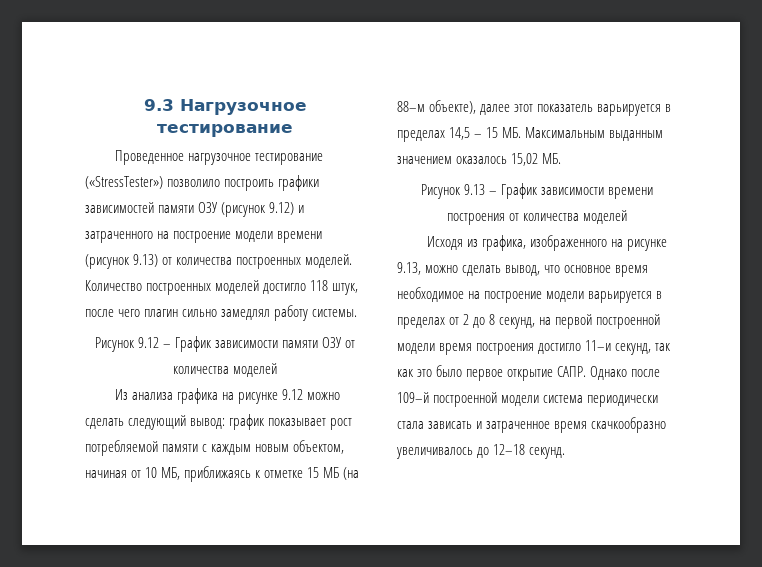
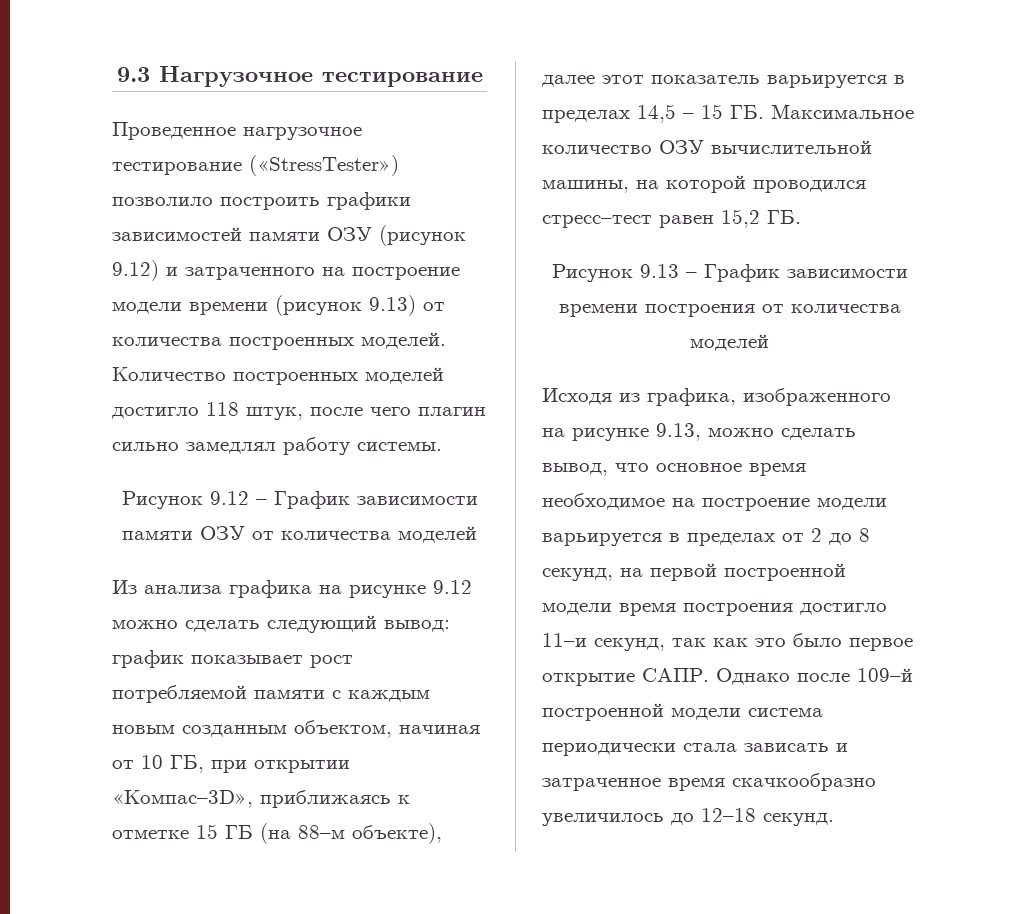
- Из анализа графика на рисунке 9.12 можно сделать следующий вывод: график показывает рост потребляемой памяти с каждым новым объектом, начиная от 10 МБ, приближаясь к отметке 15 МБ (на 88–м объекте), далее этот показатель варьируется в пределах 14,5 – 15 МБ. Максимальным выданным значением оказалось 15,02 МБ.
+ Из анализа графика на рисунке 9.12 можно сделать следующий вывод: график показывает рост потребляемой памяти с каждым новым созданным объектом, начиная от 10 ГБ, при открытии «Компас–3D», приближаясь к отметке 15 ГБ (на 88–м объекте), далее этот показатель варьируется в пределах 14,5 – 15 ГБ. Максимальное количество ОЗУ вычислительной машины, на которой проводился стресс–тест равен 15,2 ГБ.
- Однако после 109–й построенной модели система периодически стала зависать и затраченное время скачкообразно увеличивалось до 12–18 секунд.
+ Однако после 109–й построенной модели система периодически стала зависать и затраченное время скачкообразно увеличилось до 12–18 секунд.

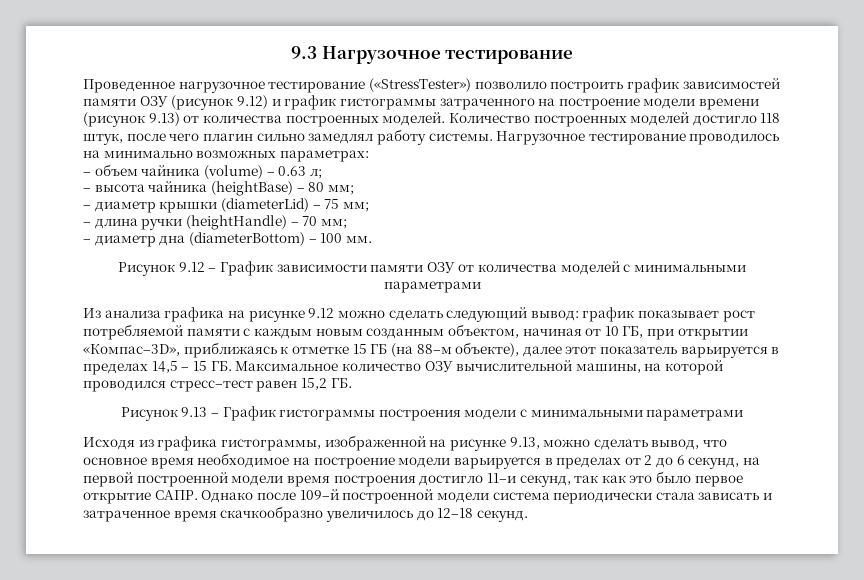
- Проведенное нагрузочное тестирование («StressTester») позволило построить графики зависимостей памяти ОЗУ (рисунок 9.12) и затраченного на построение модели времени (рисунок 9.13) от количества построенных моделей.
+ Проведенное нагрузочное тестирование («StressTester») позволило построить график зависимостей памяти ОЗУ (рисунок 9.12) и график гистограммы затраченного на построение модели времени (рисунок 9.13) от количества построенных моделей.
+ Нагрузочное тестирование проводилось на минимально возможных параметрах:
+ – объем чайника (volume) – 0.63 л;
+ – высота чайника (heightBase) – 80 мм;
+ – диаметр крышки (diameterLid) – 75 мм;
+ – длина ручки (heightHandle) – 70 мм;
+ – диаметр дна (diameterBottom) – 100 мм.
- Рисунок 9.12 – График зависимости памяти ОЗУ от количества моделей
+ Рисунок 9.12 – График зависимости памяти ОЗУ от количества моделей с минимальными параметрами
- Рисунок 9.13 – График зависимости времени построения от количества моделей
+ Рисунок 9.13 – График гистограммы построения модели с минимальными параметрами
- Исходя из графика, изображенного на рисунке 9.13, можно сделать вывод, что основное время необходимое на построение модели варьируется в пределах от 2 до 8 секунд, на первой построенной модели время построения достигло 11–и секунд, так как это было первое открытие САПР.
+ Исходя из графика гистограммы, изображенной на рисунке 9.13, можно сделать вывод, что основное время необходимое на построение модели варьируется в пределах от 2 до 6 секунд, на первой построенной модели время построения достигло 11–и секунд, так как это было первое открытие САПР.

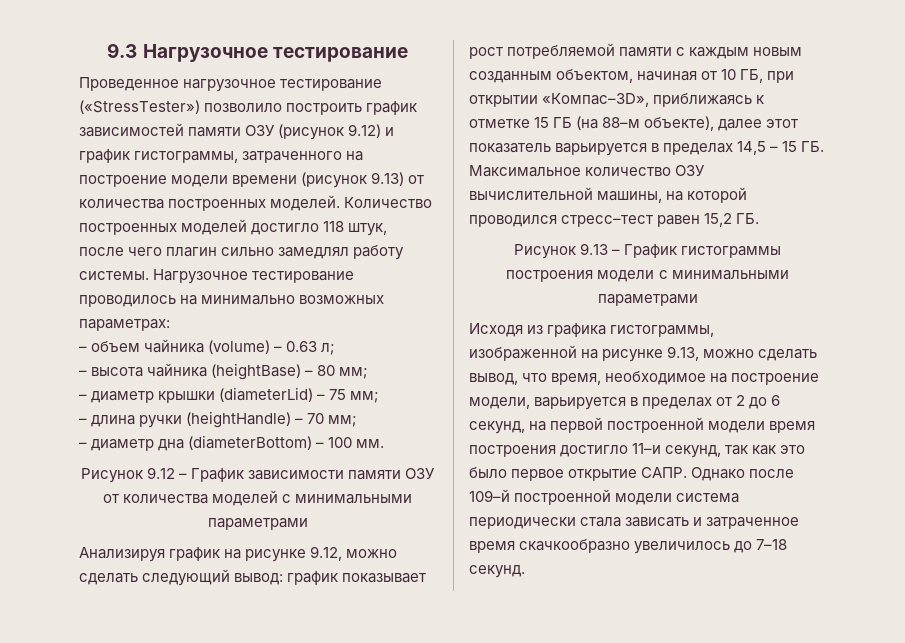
- Проведенное нагрузочное тестирование («StressTester») позволило построить график зависимостей памяти ОЗУ (рисунок 9.12) и график гистограммы затраченного на построение модели времени (рисунок 9.13) от количества построенных моделей.
+ Проведенное нагрузочное тестирование («StressTester») позволило построить график зависимостей памяти ОЗУ (рисунок 9.12) и график гистограммы, затраченного на построение модели времени (рисунок 9.13) от количества построенных моделей.
- Из анализа графика на рисунке 9.12 можно сделать следующий вывод: график показывает рост потребляемой памяти с каждым новым созданным объектом, начиная от 10 ГБ, при открытии «Компас–3D», приближаясь к отметке 15 ГБ (на 88–м объекте), далее этот показатель варьируется в пределах 14,5 – 15 ГБ. Максимальное количество ОЗУ вычислительной машины, на которой проводился стресс–тест равен 15,2 ГБ.
+ Анализируя график на рисунке 9.12, можно сделать следующий вывод: график показывает рост потребляемой памяти с каждым новым созданным объектом, начиная от 10 ГБ, при открытии «Компас–3D», приближаясь к отметке 15 ГБ (на 88–м объекте), далее этот показатель варьируется в пределах 14,5 – 15 ГБ. Максимальное количество ОЗУ вычислительной машины, на которой проводился стресс–тест равен 15,2 ГБ.
- Исходя из графика гистограммы, изображенной на рисунке 9.13, можно сделать вывод, что основное время необходимое на построение модели варьируется в пределах от 2 до 6 секунд, на первой построенной модели время построения достигло 11–и секунд, так как это было первое открытие САПР.
+ Исходя из графика гистограммы, изображенной на рисунке 9.13, можно сделать вывод, что время, необходимое на построение модели, варьируется в пределах от 2 до 6 секунд, на первой построенной модели время построения достигло 11–и секунд, так как это было первое открытие САПР.
- Однако после 109–й построенной модели система периодически стала зависать и затраченное время скачкообразно увеличилось до 12–18 секунд.
+ Однако после 109–й построенной модели система периодически стала зависать и затраченное время скачкообразно увеличилось до 7–18 секунд.

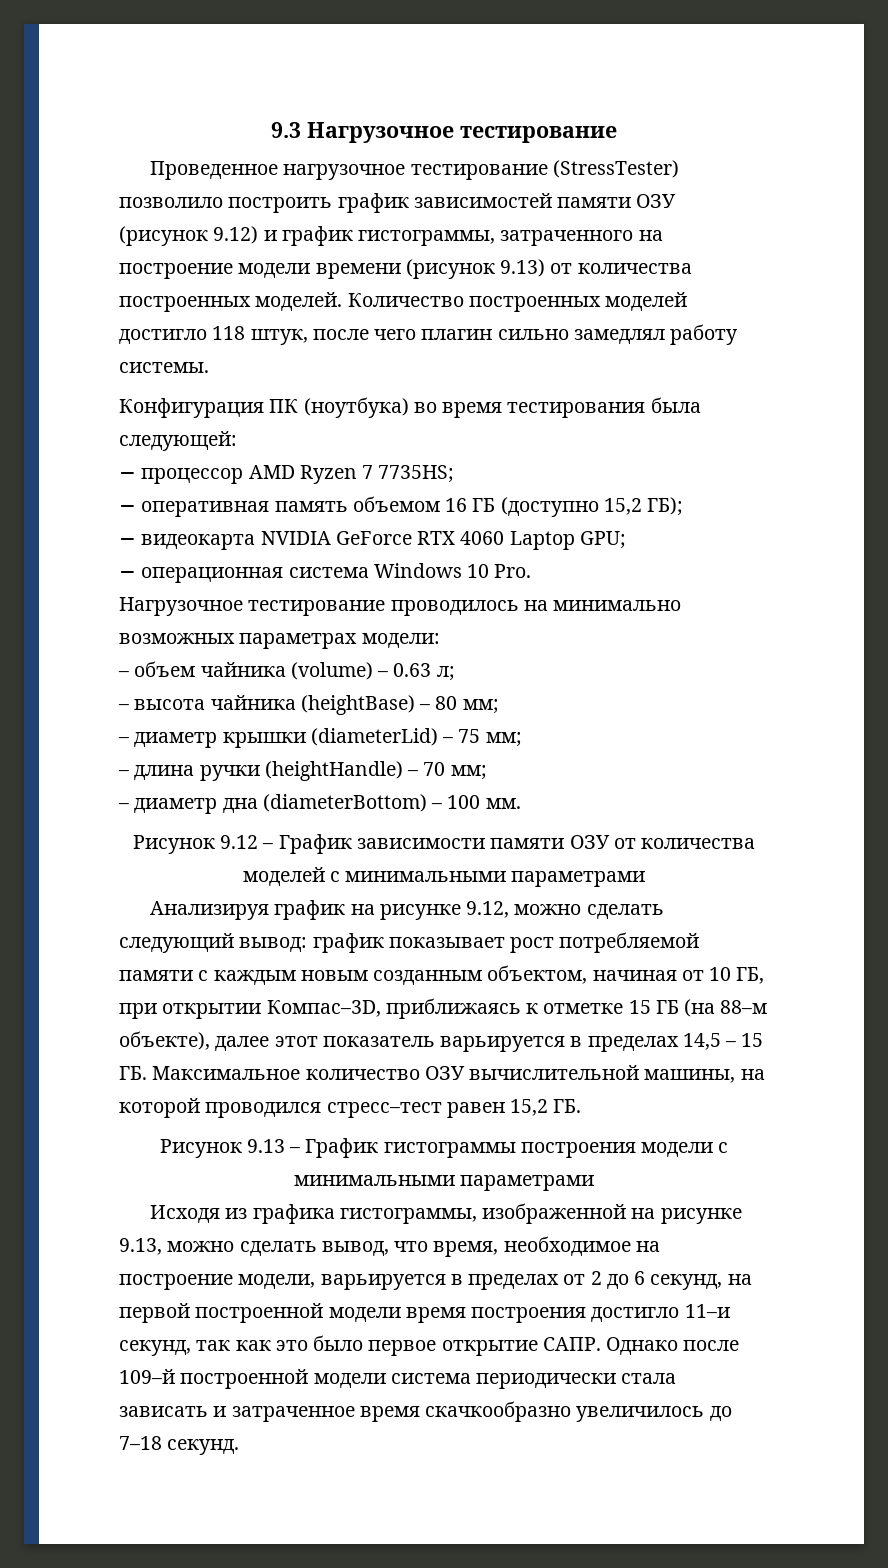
- Проведенное нагрузочное тестирование («StressTester») позволило построить график зависимостей памяти ОЗУ (рисунок 9.12) и график гистограммы, затраченного на построение модели времени (рисунок 9.13) от количества построенных моделей.
+ Проведенное нагрузочное тестирование (StressTester) позволило построить график зависимостей памяти ОЗУ (рисунок 9.12) и график гистограммы, затраченного на построение модели времени (рисунок 9.13) от количества построенных моделей.
- Количество построенных моделей достигло 118 штук, после чего плагин сильно замедлял работу системы. Нагрузочное тестирование проводилось на минимально возможных параметрах:
+ Количество построенных моделей достигло 118 штук, после чего плагин сильно замедлял работу системы.
+ Конфигурация ПК (ноутбука) во время тестирования была следующей:
+ − процессор AMD Ryzen 7 7735HS;
+ − оперативная память объемом 16 ГБ (доступно 15,2 ГБ);
+ − видеокарта NVIDIA GeForce RTX 4060 Laptop GPU;
+ − операционная система Windows 10 Pro.
+ Нагрузочное тестирование проводилось на минимально возможных параметрах модели:
- Анализируя график на рисунке 9.12, можно сделать следующий вывод: график показывает рост потребляемой памяти с каждым новым созданным объектом, начиная от 10 ГБ, при открытии «Компас–3D», приближаясь к отметке 15 ГБ (на 88–м объекте), далее этот показатель варьируется в пределах 14,5 – 15 ГБ. Максимальное количество ОЗУ вычислительной машины, на которой проводился стресс–тест равен 15,2 ГБ.
+ Анализируя график на рисунке 9.12, можно сделать следующий вывод: график показывает рост потребляемой памяти с каждым новым созданным объектом, начиная от 10 ГБ, при открытии Компас–3D, приближаясь к отметке 15 ГБ (на 88–м объекте), далее этот показатель варьируется в пределах 14,5 – 15 ГБ. Максимальное количество ОЗУ вычислительной машины, на которой проводился стресс–тест равен 15,2 ГБ.

